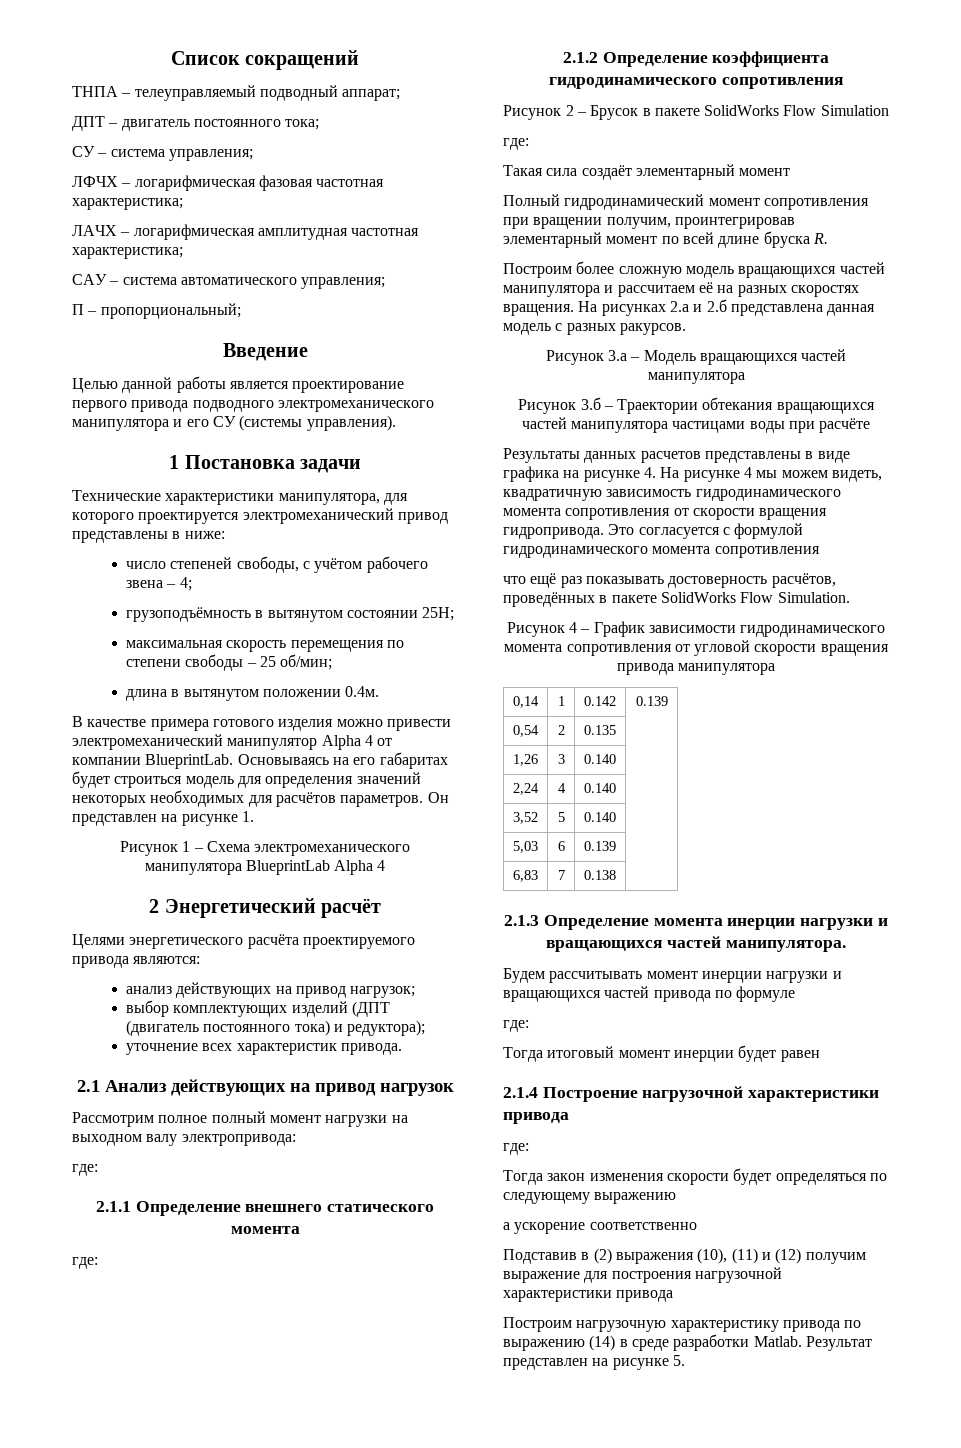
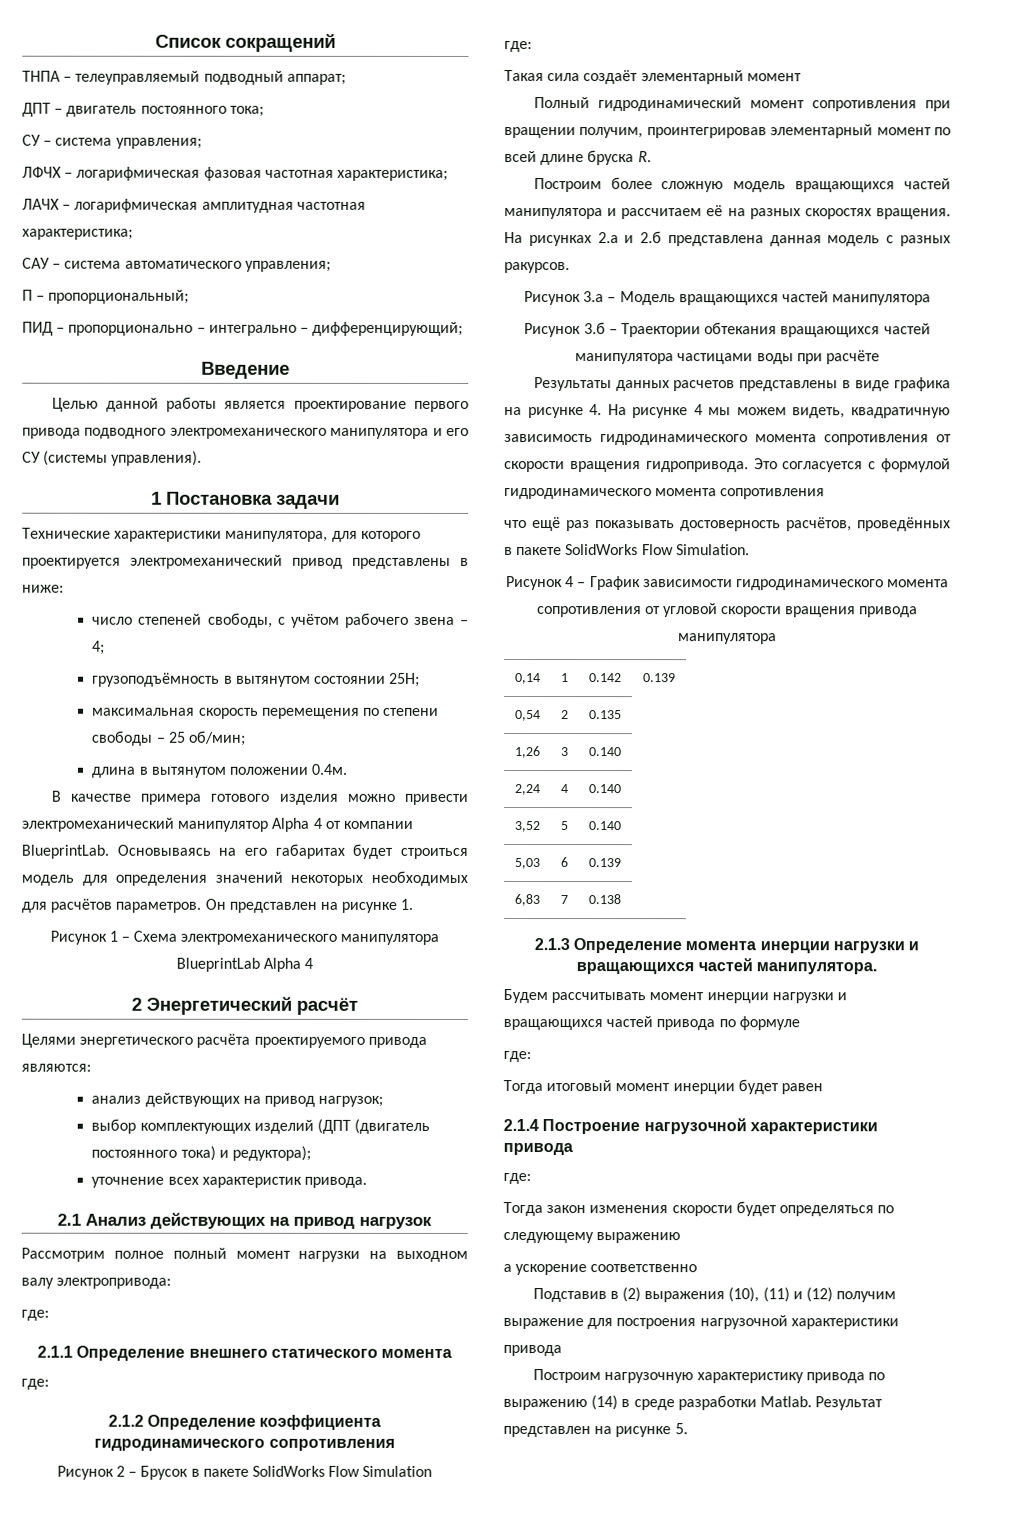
+ ПИД – пропорционально – интегрально – дифференцирующий;

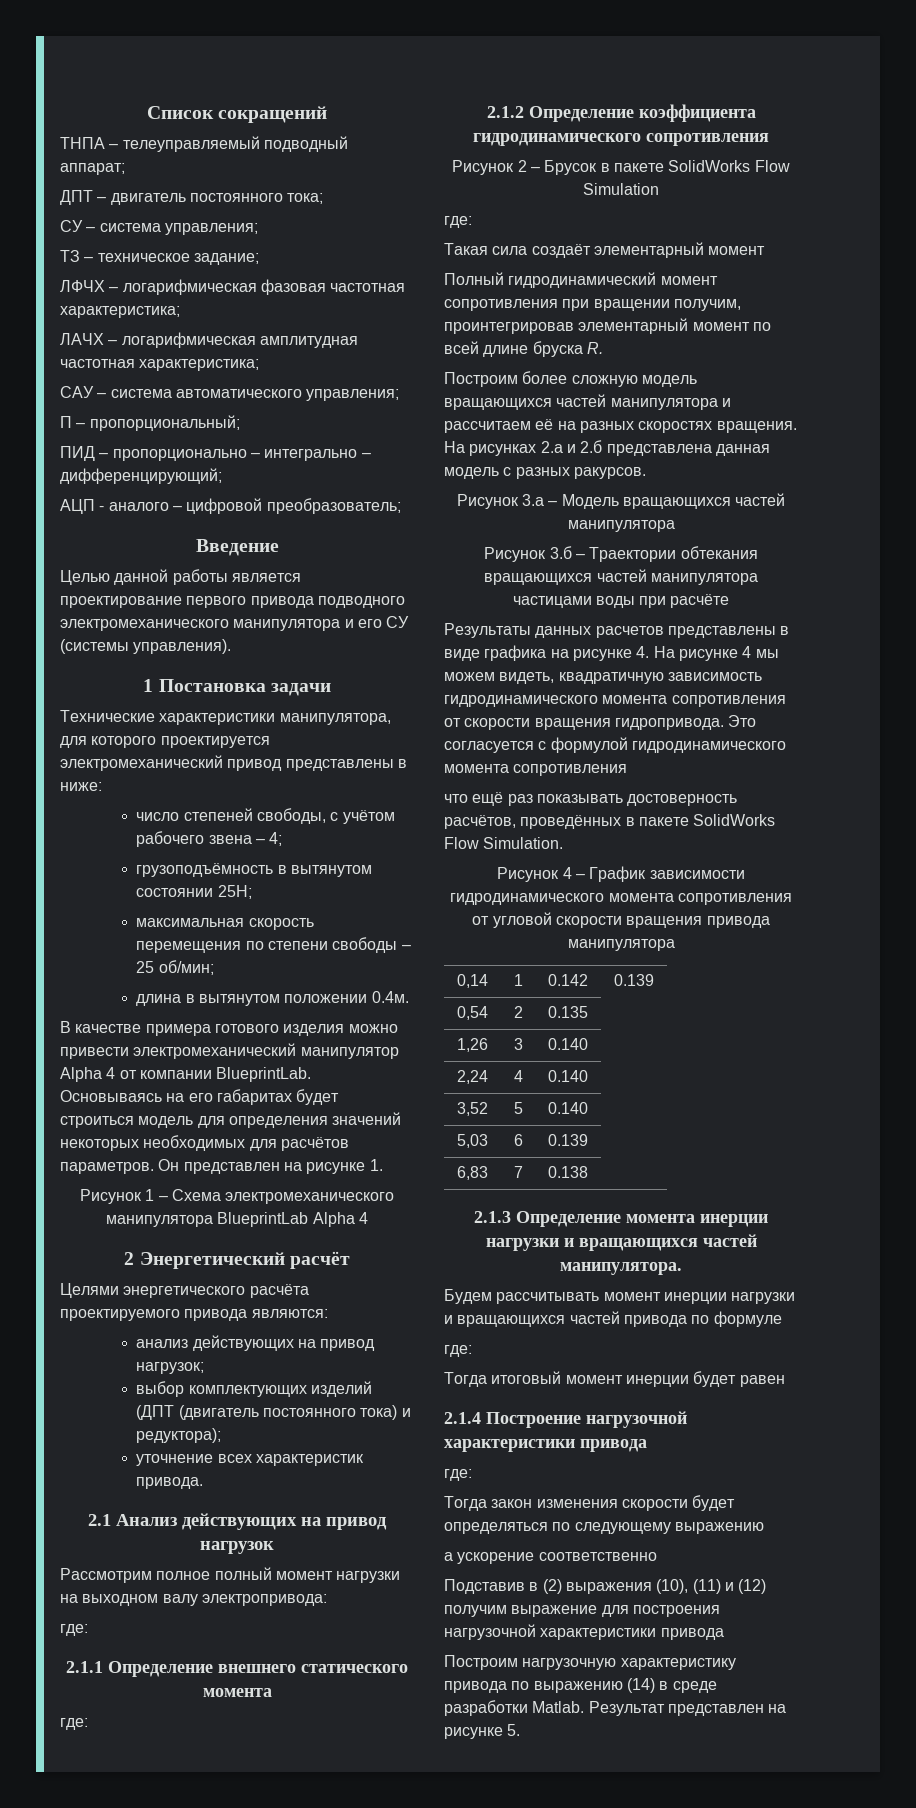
+ ТЗ – техническое задание;
+ АЦП - аналого – цифровой преобразователь;

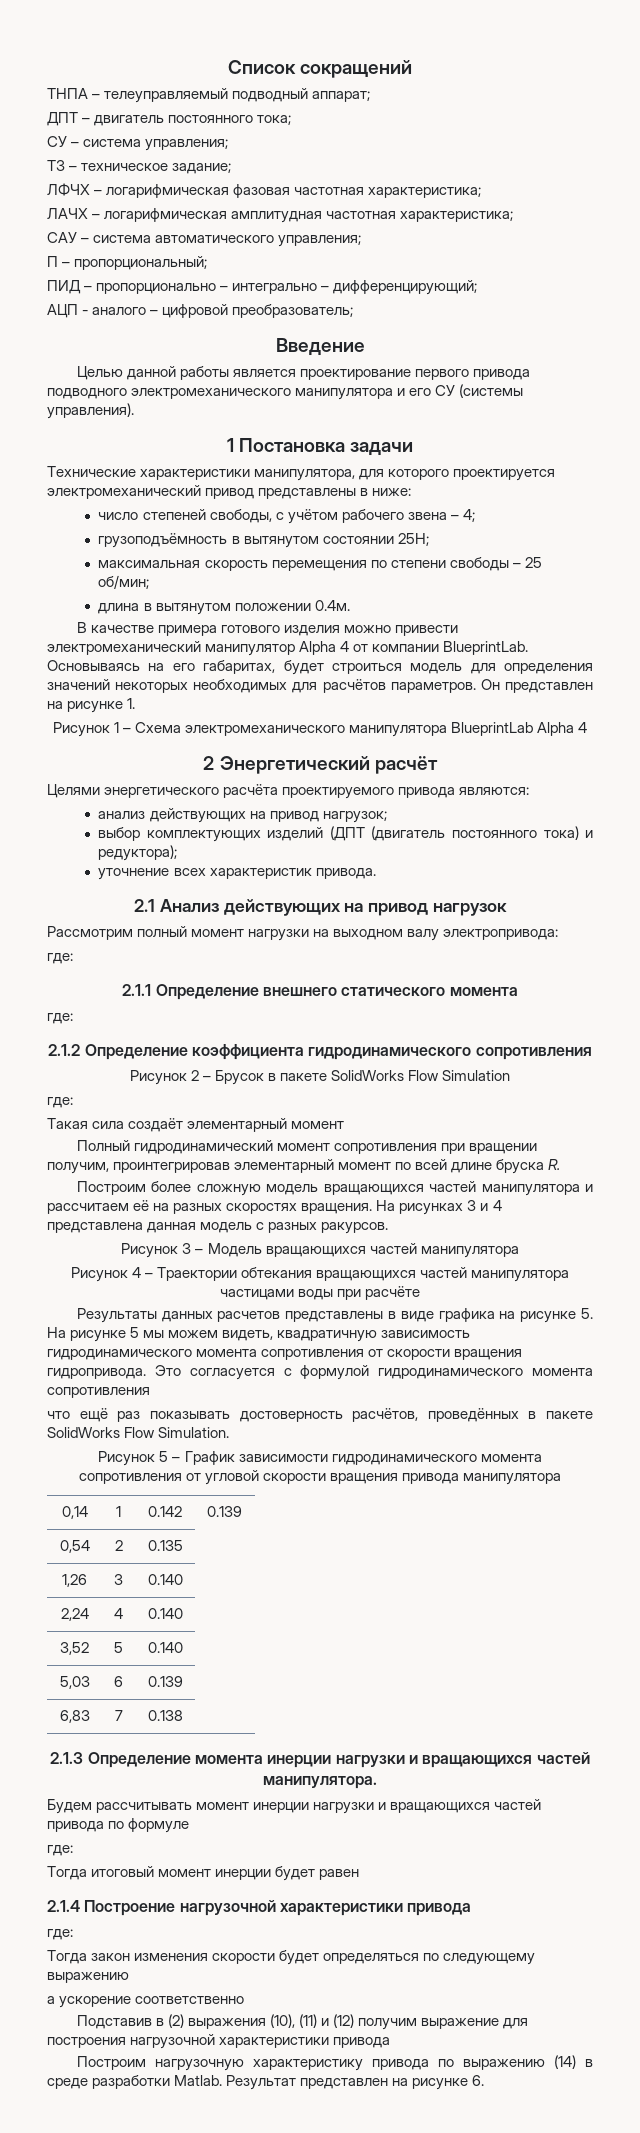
- Основываясь на его габаритах будет строиться модель для определения значений некоторых необходимых для расчётов параметров.
+ Основываясь на его габаритах, будет строиться модель для определения значений некоторых необходимых для расчётов параметров.
- Рассмотрим полное полный момент нагрузки на выходном валу электропривода:
+ Рассмотрим полный момент нагрузки на выходном валу электропривода:
- На рисунках 2.а и 2.б представлена данная модель с разных ракурсов.
+ На рисунках 3 и 4 представлена данная модель с разных ракурсов.
- Рисунок 3.а – Модель вращающихся частей манипулятора
+ Рисунок 3 – Модель вращающихся частей манипулятора
- Рисунок 3.б – Траектории обтекания вращающихся частей манипулятора частицами воды при расчёте
+ Рисунок 4 – Траектории обтекания вращающихся частей манипулятора частицами воды при расчёте
- Результаты данных расчетов представлены в виде графика на рисунке 4. На рисунке 4 мы можем видеть, квадратичную зависимость гидродинамического момента сопротивления от скорости вращения гидропривода.
+ Результаты данных расчетов представлены в виде графика на рисунке 5. На рисунке 5 мы можем видеть, квадратичную зависимость гидродинамического момента сопротивления от скорости вращения гидропривода.
- Рисунок 4 – График зависимости гидродинамического момента сопротивления от угловой скорости вращения привода манипулятора
+ Рисунок 5 – График зависимости гидродинамического момента сопротивления от угловой скорости вращения привода манипулятора
- Результат представлен на рисунке 5.
+ Результат представлен на рисунке 6.

